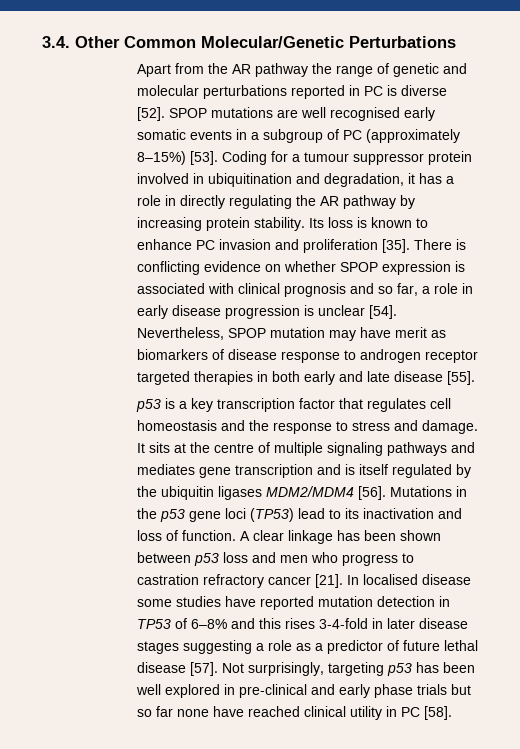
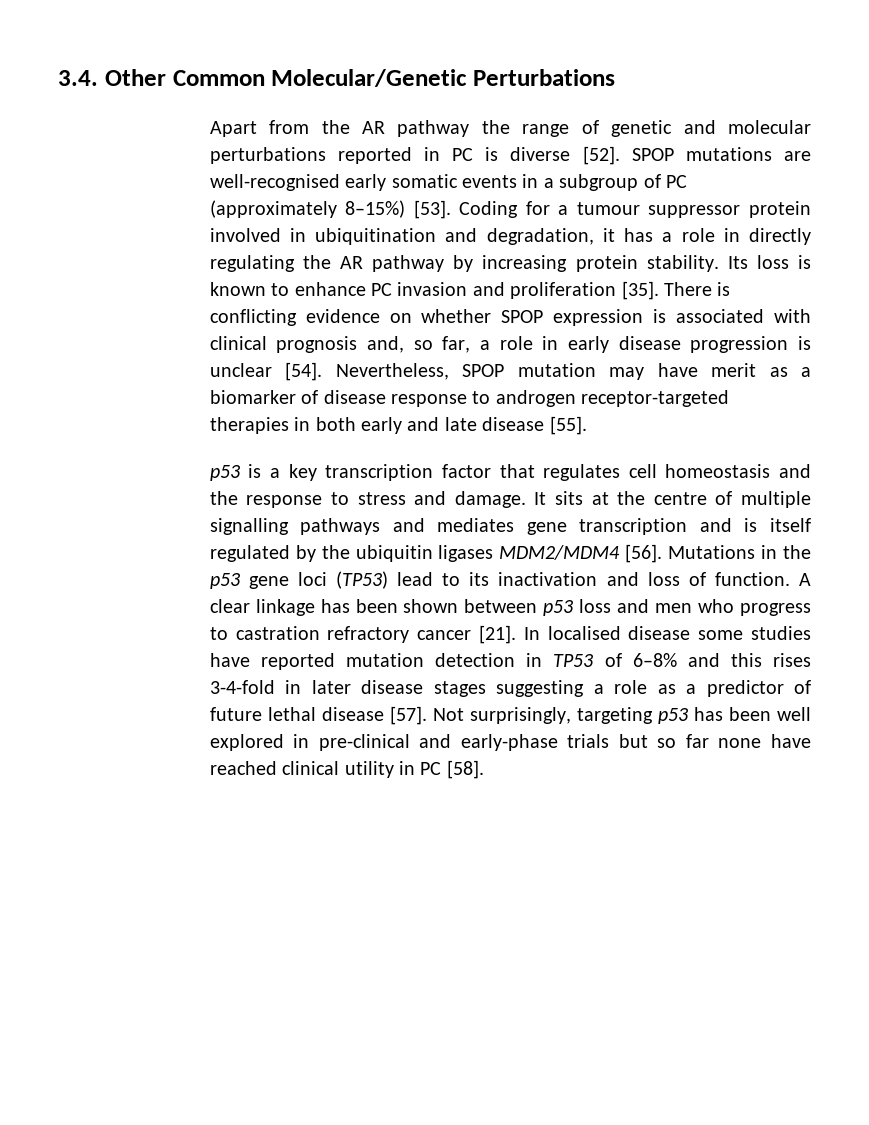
- SPOP mutations are well recognised early somatic events in a subgroup of PC (approximately 8–15%) [53].
+ SPOP mutations are well-recognised early somatic events in a subgroup of PC (approximately 8–15%) [53].
- There is conflicting evidence on whether SPOP expression is associated with clinical prognosis and so far, a role in early disease progression is unclear [54].
+ There is conflicting evidence on whether SPOP expression is associated with clinical prognosis and, so far, a role in early disease progression is unclear [54].
- Nevertheless, SPOP mutation may have merit as biomarkers of disease response to androgen receptor targeted therapies in both early and late disease [55].
+ Nevertheless, SPOP mutation may have merit as a biomarker of disease response to androgen receptor-targeted therapies in both early and late disease [55].
- It sits at the centre of multiple signaling pathways and mediates gene transcription and is itself regulated by the ubiquitin ligases MDM2/MDM4 [56].
+ It sits at the centre of multiple signalling pathways and mediates gene transcription and is itself regulated by the ubiquitin ligases MDM2/MDM4 [56].
- Not surprisingly, targeting p53 has been well explored in pre-clinical and early phase trials but so far none have reached clinical utility in PC [58].
+ Not surprisingly, targeting p53 has been well explored in pre-clinical and early-phase trials but so far none have reached clinical utility in PC [58].

